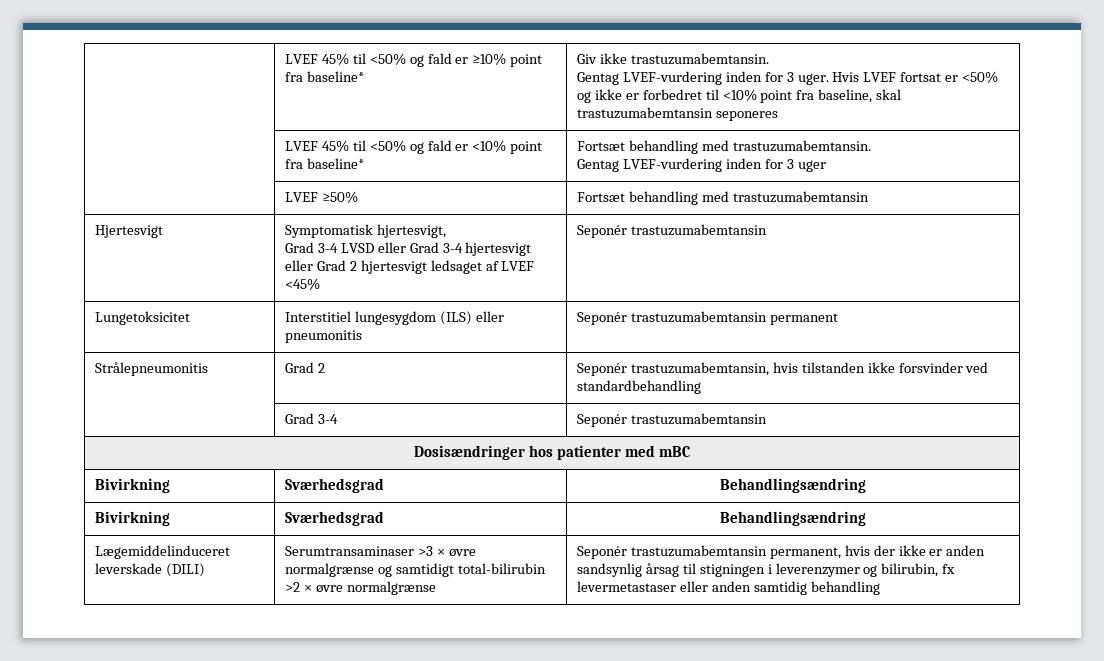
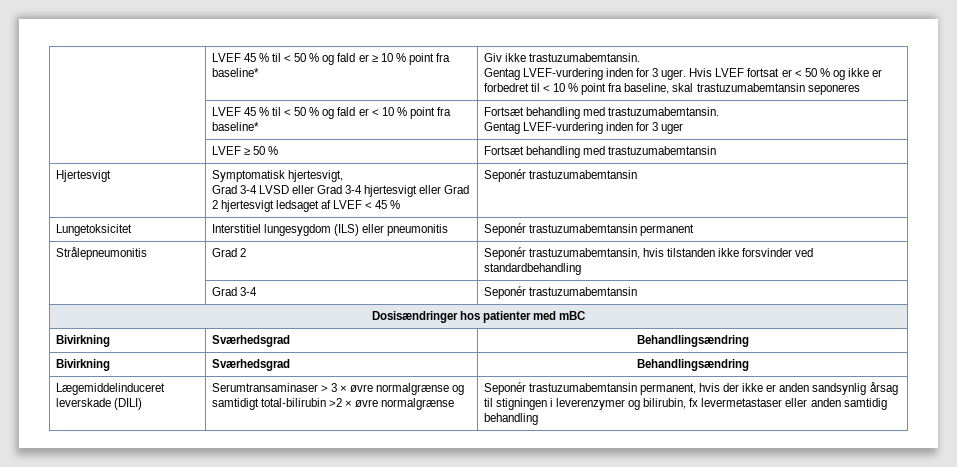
- LVEF 45% til <50% og fald er ≥10% point fra baseline*
+ LVEF 45 % til < 50 % og fald er ≥ 10 % point fra baseline*
- Hvis LVEF fortsat er <50% og ikke er forbedret til <10% point fra baseline, skal trastuzumabemtansin seponeres
+ Hvis LVEF fortsat er < 50 % og ikke er forbedret til < 10 % point fra baseline, skal trastuzumabemtansin seponeres
- | LVEF 45% til <50% og fald er <10% point fra baseline* | Fortsæt behandling med trastuzumabemtansin.
+ | LVEF 45 % til < 50 % og fald er < 10 % point fra baseline* | Fortsæt behandling med trastuzumabemtansin.
- | LVEF ≥50% | Fortsæt behandling med trastuzumabemtansin
+ | LVEF ≥ 50 % | Fortsæt behandling med trastuzumabemtansin
  Hjertesvigt | Symptomatisk hjertesvigt,
- Grad 3-4 LVSD eller Grad 3-4 hjertesvigt eller Grad 2 hjertesvigt ledsaget af LVEF <45% | Seponér trastuzumabemtansin
+ Grad 3-4 LVSD eller Grad 3-4 hjertesvigt eller Grad 2 hjertesvigt ledsaget af LVEF < 45 % | Seponér trastuzumabemtansin
- Lægemiddelinduceret leverskade (DILI) | Serumtransaminaser >3 × øvre normalgrænse og samtidigt total-bilirubin >2 × øvre normalgrænse | Seponér trastuzumabemtansin permanent, hvis der ikke er anden sandsynlig årsag til stigningen i leverenzymer og bilirubin, fx levermetastaser eller anden samtidig behandling
+ Lægemiddelinduceret leverskade (DILI) | Serumtransaminaser > 3 × øvre normalgrænse og samtidigt total-bilirubin >2 × øvre normalgrænse | Seponér trastuzumabemtansin permanent, hvis der ikke er anden sandsynlig årsag til stigningen i leverenzymer og bilirubin, fx levermetastaser eller anden samtidig behandling

